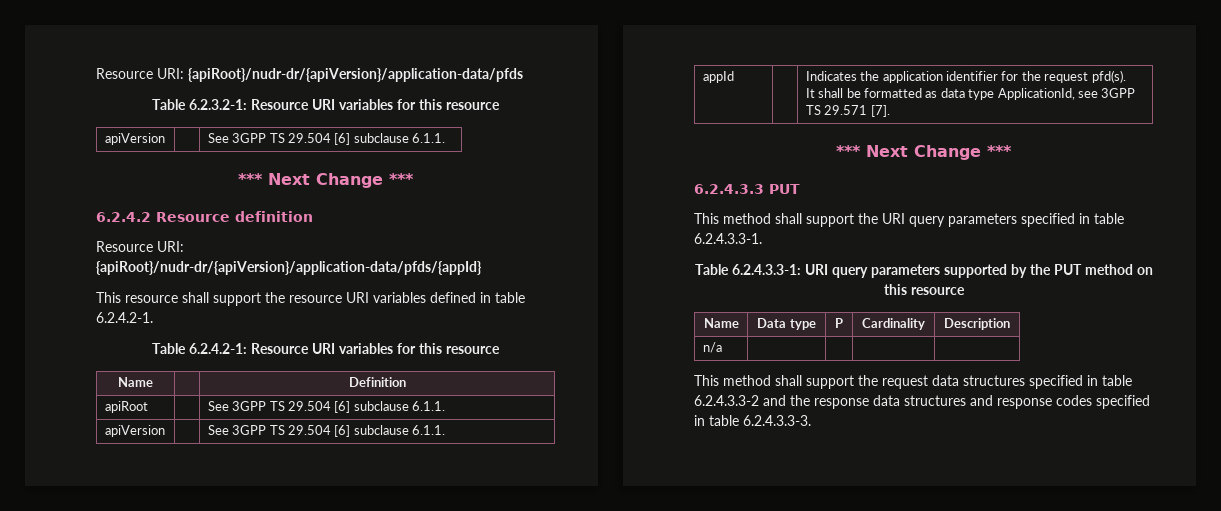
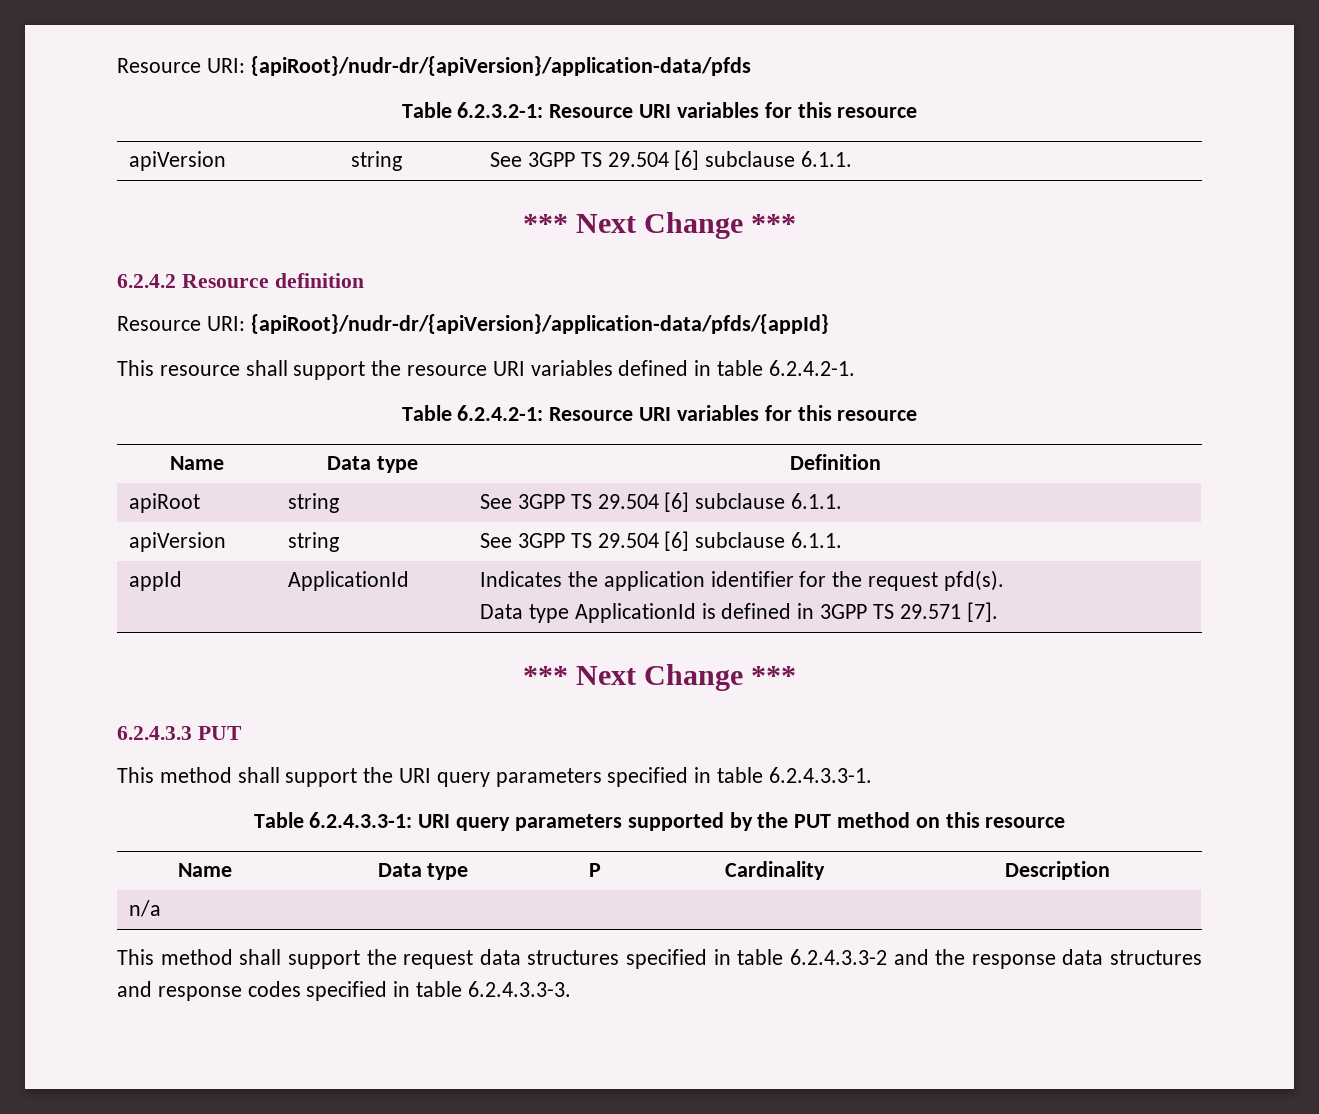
  Table 6.2.3.2-1: Resource URI variables for this resource
- apiVersion | | See 3GPP TS 29.504 [6] subclause 6.1.1.
+ apiVersion | string | See 3GPP TS 29.504 [6] subclause 6.1.1.
- Name | | Definition
+ Name | Data type | Definition
- apiRoot | | See 3GPP TS 29.504 [6] subclause 6.1.1.
- apiVersion | | See 3GPP TS 29.504 [6] subclause 6.1.1.
+ apiRoot | string | See 3GPP TS 29.504 [6] subclause 6.1.1.
+ apiVersion | string | See 3GPP TS 29.504 [6] subclause 6.1.1.
- appId | | Indicates the application identifier for the request pfd(s).
- It shall be formatted as data type ApplicationId, see 3GPP TS 29.571 [7].
+ appId | ApplicationId | Indicates the application identifier for the request pfd(s).
+ Data type ApplicationId is defined in 3GPP TS 29.571 [7].

